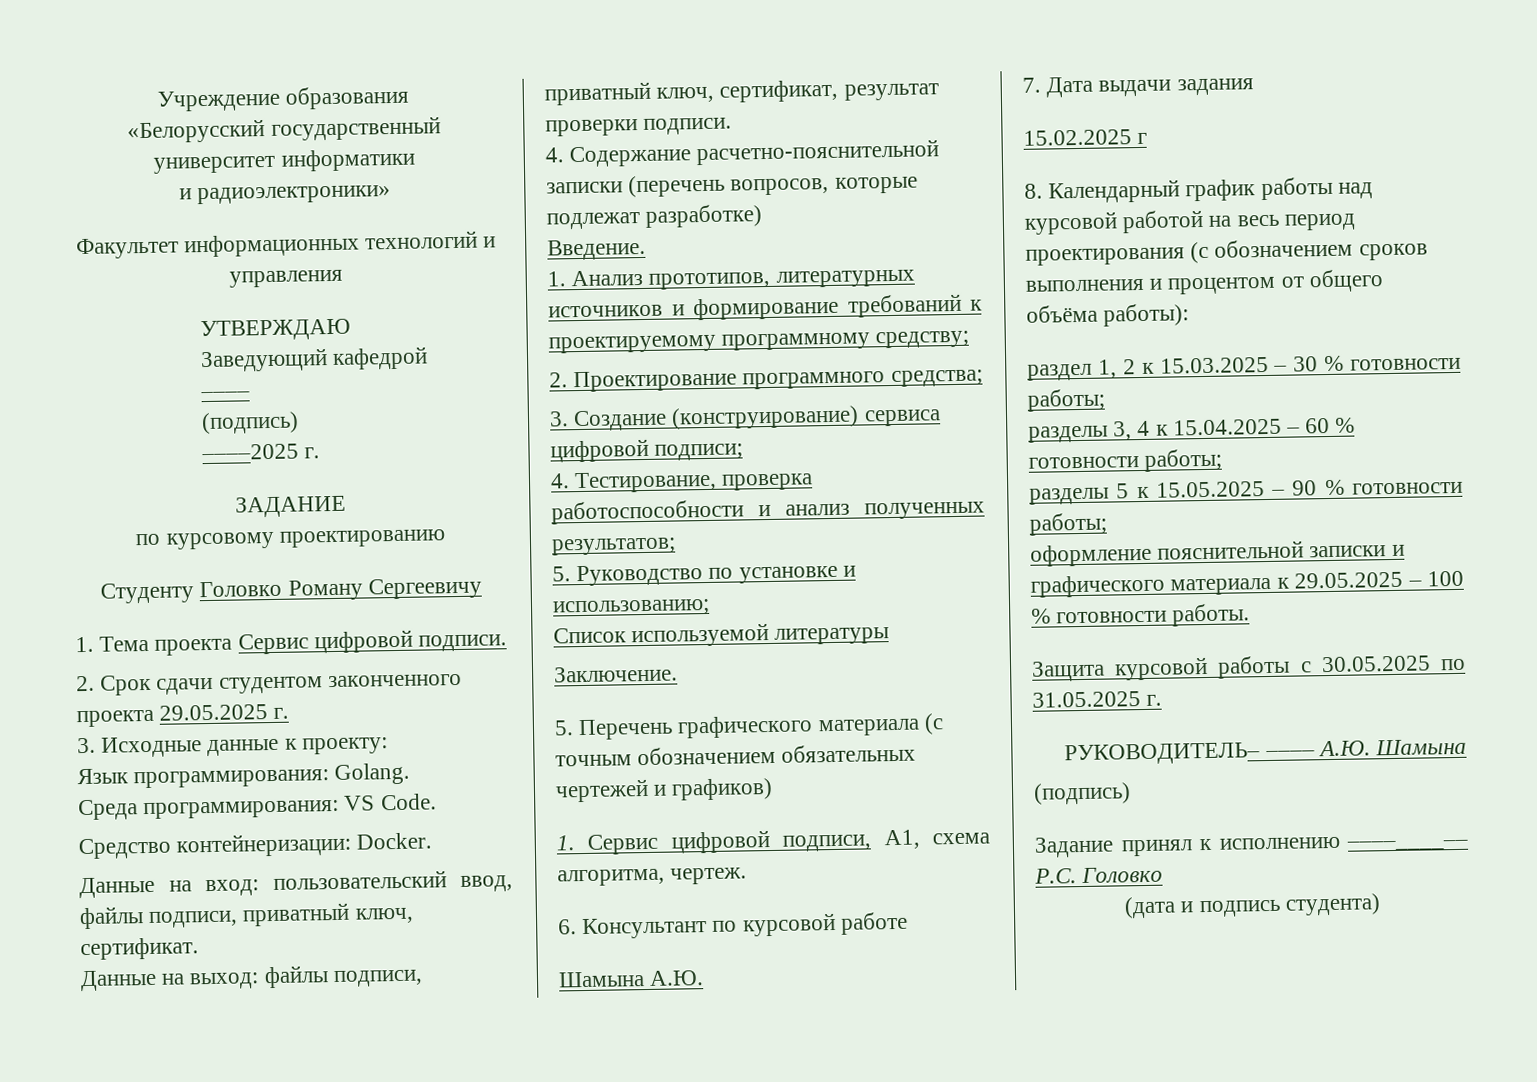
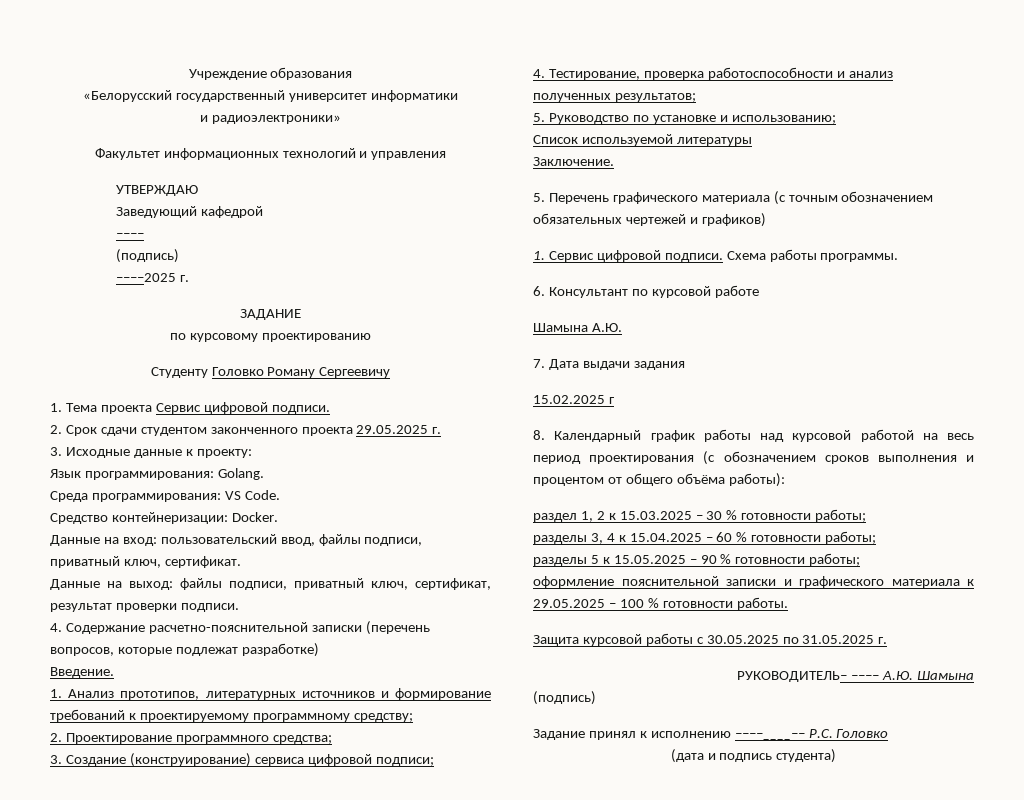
- 1. Сервис цифровой подписи, А1, схема алгоритма, чертеж.
+ 1. Сервис цифровой подписи. Схема работы программы.

